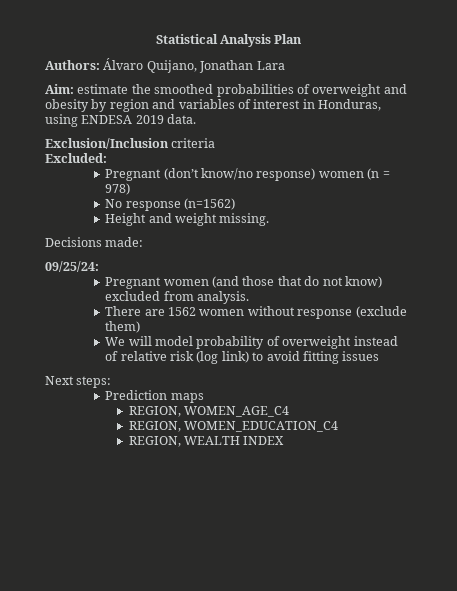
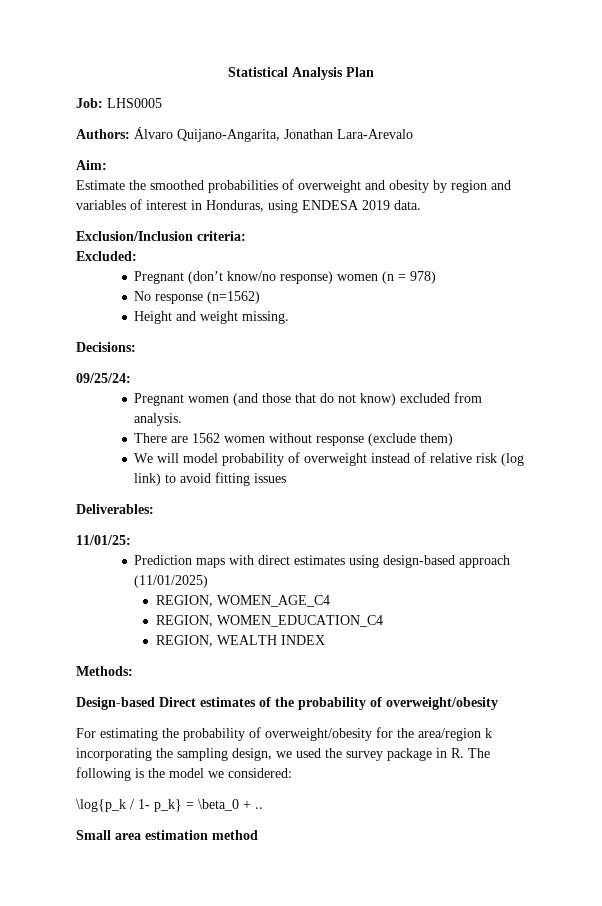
+ Job: LHS0005
- Authors: Álvaro Quijano, Jonathan Lara
+ Authors: Álvaro Quijano-Angarita, Jonathan Lara-Arevalo
- Aim: estimate the smoothed probabilities of overweight and obesity by region and variables of interest in Honduras, using ENDESA 2019 data.
+ Aim:
+ Estimate the smoothed probabilities of overweight and obesity by region and variables of interest in Honduras, using ENDESA 2019 data.
- Exclusion/Inclusion criteria
+ Exclusion/Inclusion criteria:
- Decisions made:
+ Decisions:
- Next steps:
+ Deliverables:
+ 11/01/25:
- Prediction maps
+ Prediction maps with direct estimates using design-based approach (11/01/2025)
+ Methods:
+ Design-based Direct estimates of the probability of overweight/obesity
+ For estimating the probability of overweight/obesity for the area/region k incorporating the sampling design, we used the survey package in R. The following is the model we considered:
+ \log{p_k / 1- p_k} = \beta_0 + ..
+ Small area estimation method

